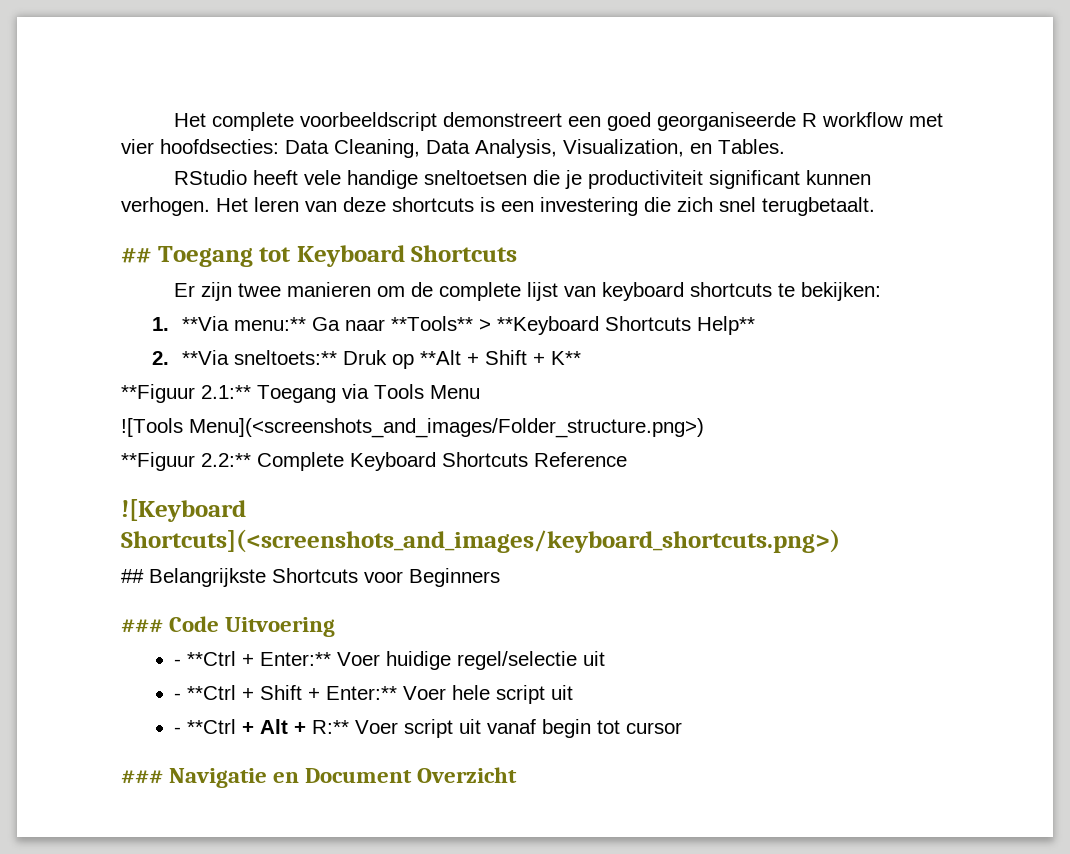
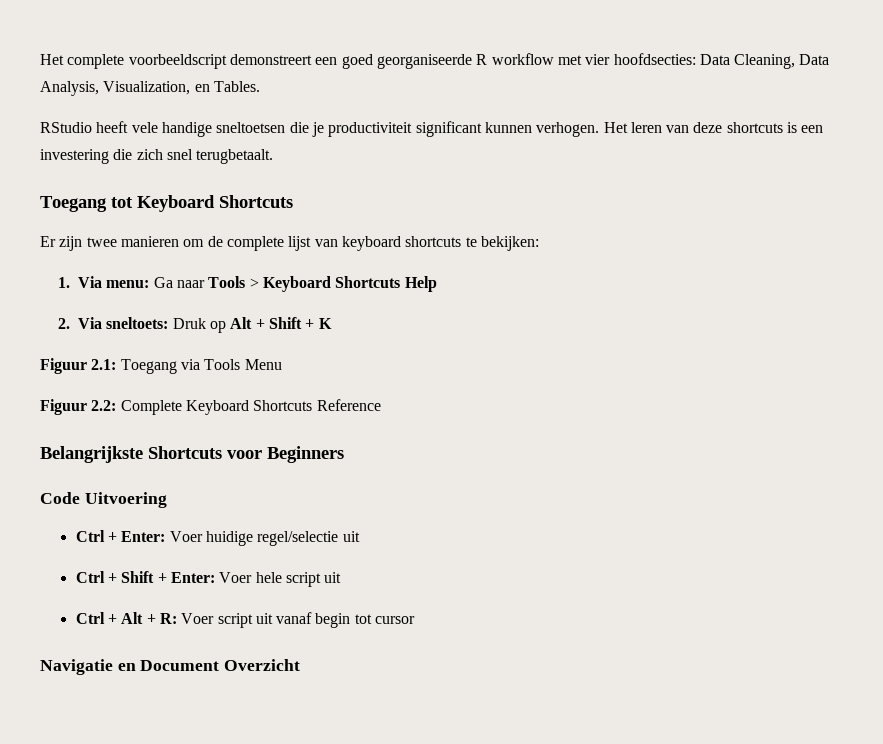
- ## Toegang tot Keyboard Shortcuts
+ Toegang tot Keyboard Shortcuts
- 1. **Via menu:** Ga naar **Tools** > **Keyboard Shortcuts Help**
+ 1. Via menu: Ga naar Tools > Keyboard Shortcuts Help
- 2. **Via sneltoets:** Druk op **Alt + Shift + K**
- **Figuur 2.1:** Toegang via Tools Menu
+ 2. Via sneltoets: Druk op Alt + Shift + K
+ Figuur 2.1: Toegang via Tools Menu
- ![Tools Menu](<screenshots_and_images/Folder_structure.png>)
- **Figuur 2.2:** Complete Keyboard Shortcuts Reference
+ Figuur 2.2: Complete Keyboard Shortcuts Reference
- ![Keyboard Shortcuts](<screenshots_and_images/keyboard_shortcuts.png>)
- ## Belangrijkste Shortcuts voor Beginners
+ Belangrijkste Shortcuts voor Beginners
- ### Code Uitvoering
+ Code Uitvoering
- - **Ctrl + Enter:** Voer huidige regel/selectie uit
+ Ctrl + Enter: Voer huidige regel/selectie uit
- - **Ctrl + Shift + Enter:** Voer hele script uit
+ Ctrl + Shift + Enter: Voer hele script uit
- - **Ctrl + Alt + R:** Voer script uit vanaf begin tot cursor
+ Ctrl + Alt + R: Voer script uit vanaf begin tot cursor
- ### Navigatie en Document Overzicht
+ Navigatie en Document Overzicht

